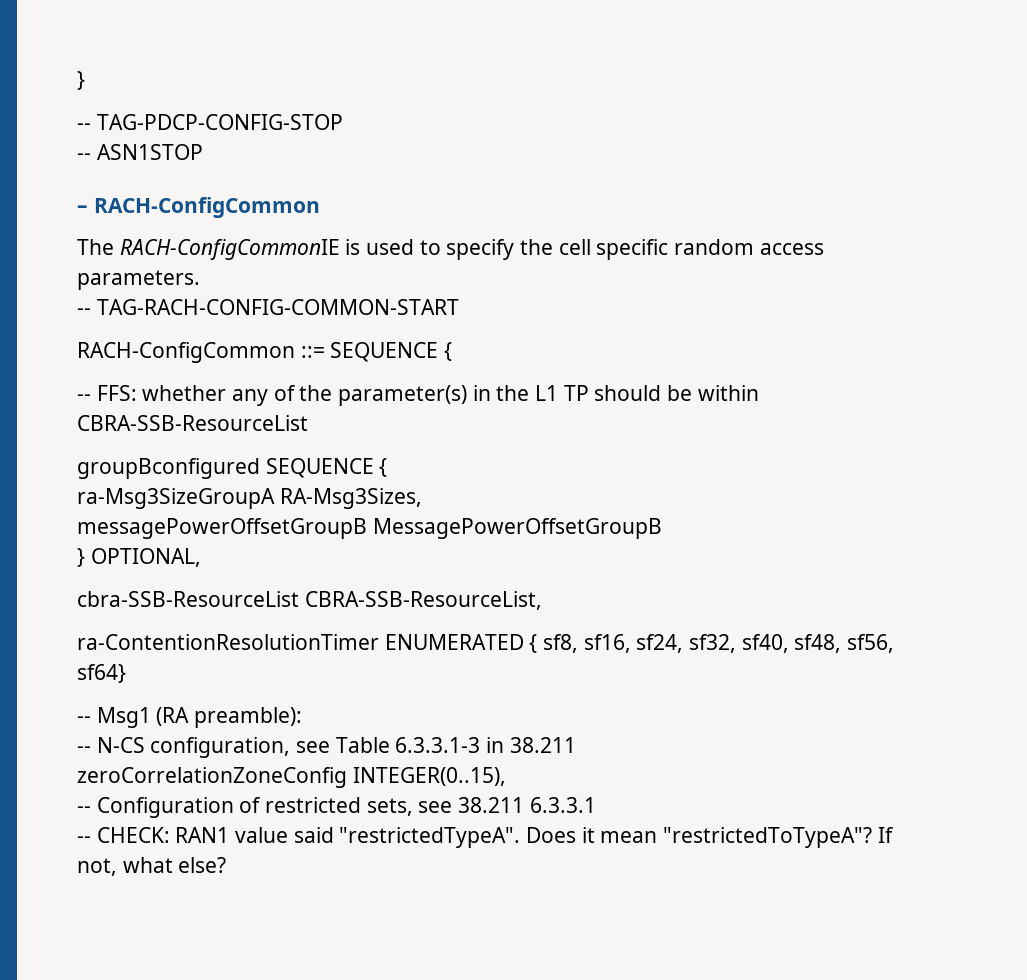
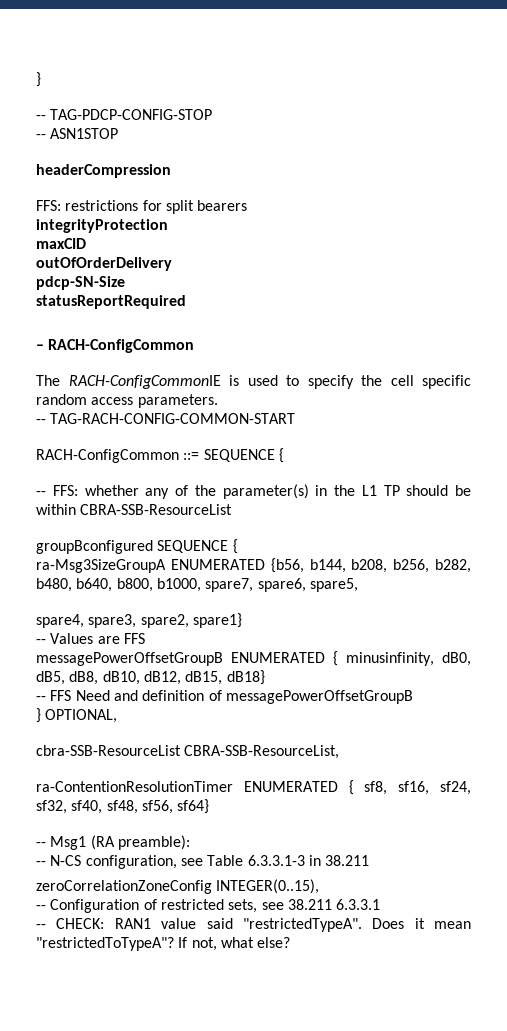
+ headerCompression
+ FFS: restrictions for split bearers
+ integrityProtection
+ maxCID
+ outOfOrderDelivery
+ pdcp-SN-Size
+ statusReportRequired
- ra-Msg3SizeGroupA RA-Msg3Sizes,
- messagePowerOffsetGroupB MessagePowerOffsetGroupB
+ ra-Msg3SizeGroupA ENUMERATED {b56, b144, b208, b256, b282, b480, b640, b800, b1000, spare7, spare6, spare5,
+ spare4, spare3, spare2, spare1}
+ -- Values are FFS
+ messagePowerOffsetGroupB ENUMERATED { minusinfinity, dB0, dB5, dB8, dB10, dB12, dB15, dB18}
+ -- FFS Need and definition of messagePowerOffsetGroupB

